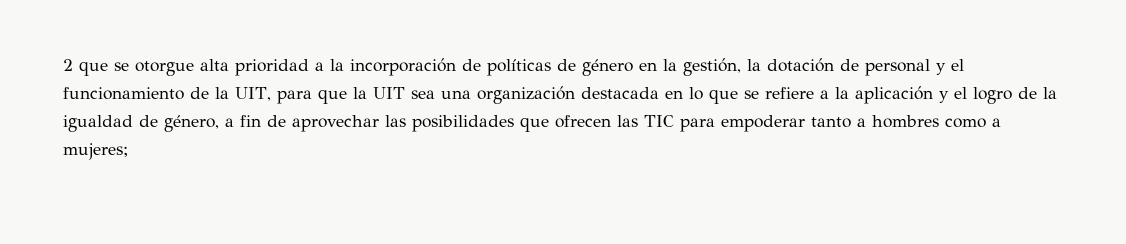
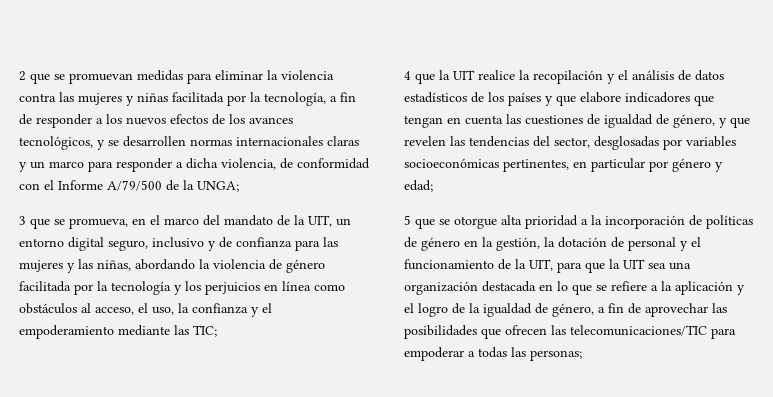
- 2 que se otorgue alta prioridad a la incorporación de políticas de género en la gestión, la dotación de personal y el funcionamiento de la UIT, para que la UIT sea una organización destacada en lo que se refiere a la aplicación y el logro de la igualdad de género, a fin de aprovechar las posibilidades que ofrecen las TIC para empoderar tanto a hombres como a mujeres;
+ 2 que se promuevan medidas para eliminar la violencia contra las mujeres y niñas facilitada por la tecnología, a fin de responder a los nuevos efectos de los avances tecnológicos, y se desarrollen normas internacionales claras y un marco para responder a dicha violencia, de conformidad con el Informe A/79/500 de la UNGA;
+ 3 que se promueva, en el marco del mandato de la UIT, un entorno digital seguro, inclusivo y de confianza para las mujeres y las niñas, abordando la violencia de género facilitada por la tecnología y los perjuicios en línea como obstáculos al acceso, el uso, la confianza y el empoderamiento mediante las TIC;
+ 4 que la UIT realice la recopilación y el análisis de datos estadísticos de los países y que elabore indicadores que tengan en cuenta las cuestiones de igualdad de género, y que revelen las tendencias del sector, desglosadas por variables socioeconómicas pertinentes, en particular por género y edad;
+ 5 que se otorgue alta prioridad a la incorporación de políticas de género en la gestión, la dotación de personal y el funcionamiento de la UIT, para que la UIT sea una organización destacada en lo que se refiere a la aplicación y el logro de la igualdad de género, a fin de aprovechar las posibilidades que ofrecen las telecomunicaciones/TIC para empoderar a todas las personas;

